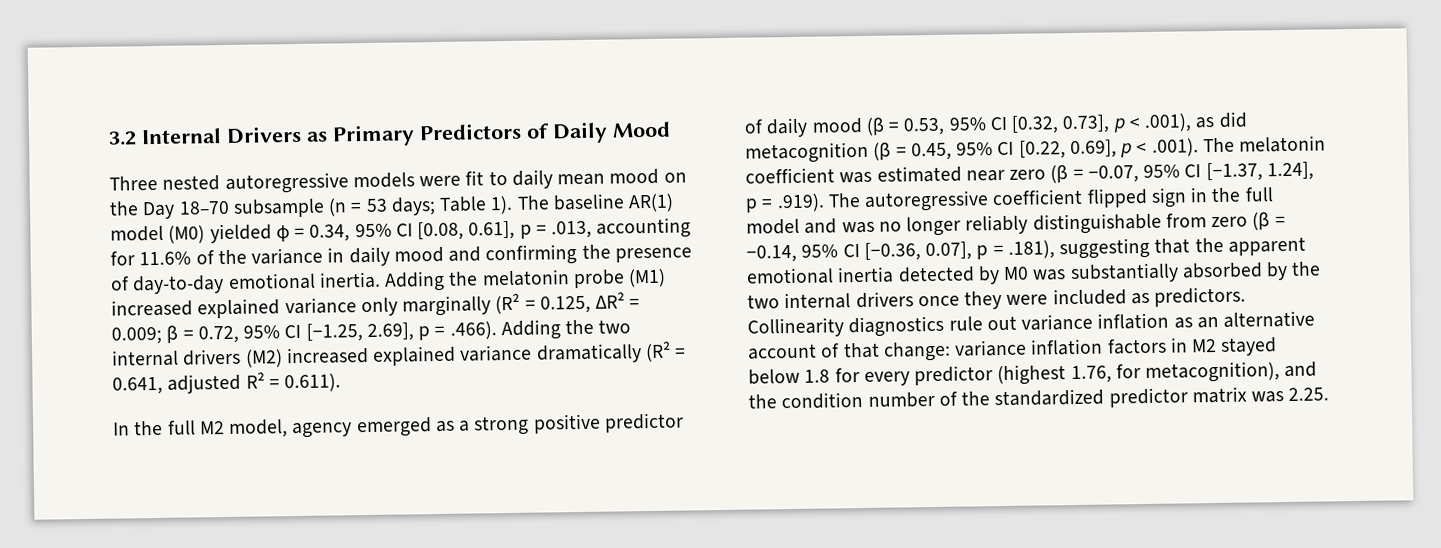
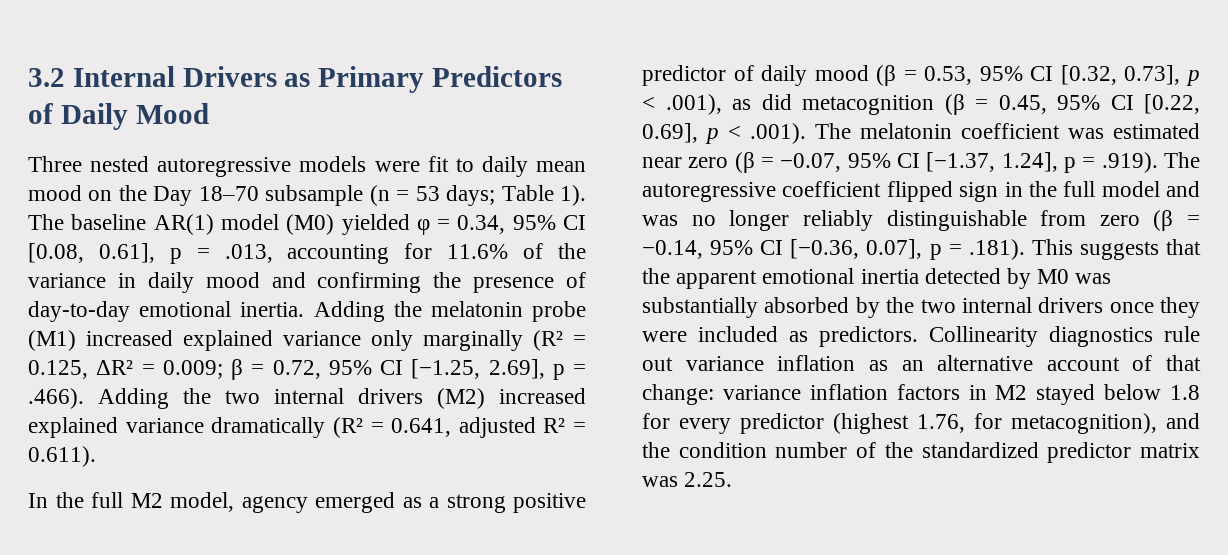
- In the full M2 model, agency emerged as a strong positive predictor of daily mood (β = 0.53, 95% CI [0.32, 0.73], p < .001), as did metacognition (β = 0.45, 95% CI [0.22, 0.69], p < .001). The melatonin coefficient was estimated near zero (β = −0.07, 95% CI [−1.37, 1.24], p = .919). The autoregressive coefficient flipped sign in the full model and was no longer reliably distinguishable from zero (β = −0.14, 95% CI [−0.36, 0.07], p = .181), suggesting that the apparent emotional inertia detected by M0 was substantially absorbed by the two internal drivers once they were included as predictors.
+ In the full M2 model, agency emerged as a strong positive predictor of daily mood (β = 0.53, 95% CI [0.32, 0.73], p < .001), as did metacognition (β = 0.45, 95% CI [0.22, 0.69], p < .001). The melatonin coefficient was estimated near zero (β = −0.07, 95% CI [−1.37, 1.24], p = .919). The autoregressive coefficient flipped sign in the full model and was no longer reliably distinguishable from zero (β = −0.14, 95% CI [−0.36, 0.07], p = .181). This suggests that the apparent emotional inertia detected by M0 was substantially absorbed by the two internal drivers once they were included as predictors.

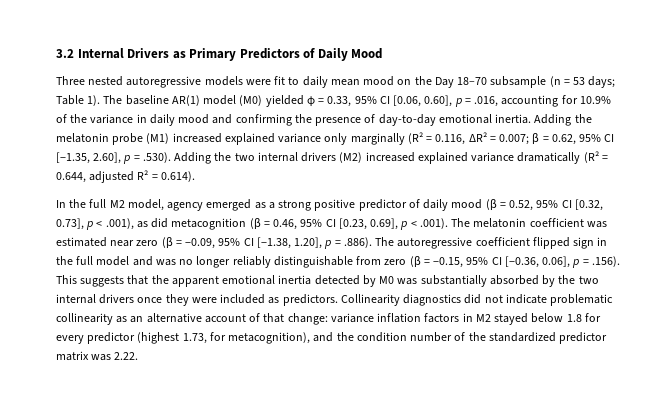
- The baseline AR(1) model (M0) yielded φ = 0.34, 95% CI [0.08, 0.61], p = .013, accounting for 11.6% of the variance in daily mood and confirming the presence of day-to-day emotional inertia.
+ The baseline AR(1) model (M0) yielded φ = 0.33, 95% CI [0.06, 0.60], p = .016, accounting for 10.9% of the variance in daily mood and confirming the presence of day-to-day emotional inertia.
- Adding the melatonin probe (M1) increased explained variance only marginally (R² = 0.125, ΔR² = 0.009; β = 0.72, 95% CI [−1.25, 2.69], p = .466). Adding the two internal drivers (M2) increased explained variance dramatically (R² = 0.641, adjusted R² = 0.611).
+ Adding the melatonin probe (M1) increased explained variance only marginally (R² = 0.116, ΔR² = 0.007; β = 0.62, 95% CI [−1.35, 2.60], p = .530). Adding the two internal drivers (M2) increased explained variance dramatically (R² = 0.644, adjusted R² = 0.614).
- In the full M2 model, agency emerged as a strong positive predictor of daily mood (β = 0.53, 95% CI [0.32, 0.73], p < .001), as did metacognition (β = 0.45, 95% CI [0.22, 0.69], p < .001). The melatonin coefficient was estimated near zero (β = −0.07, 95% CI [−1.37, 1.24], p = .919). The autoregressive coefficient flipped sign in the full model and was no longer reliably distinguishable from zero (β = −0.14, 95% CI [−0.36, 0.07], p = .181). This suggests that the apparent emotional inertia detected by M0 was substantially absorbed by the two internal drivers once they were included as predictors.
+ In the full M2 model, agency emerged as a strong positive predictor of daily mood (β = 0.52, 95% CI [0.32, 0.73], p < .001), as did metacognition (β = 0.46, 95% CI [0.23, 0.69], p < .001). The melatonin coefficient was estimated near zero (β = −0.09, 95% CI [−1.38, 1.20], p = .886). The autoregressive coefficient flipped sign in the full model and was no longer reliably distinguishable from zero (β = −0.15, 95% CI [−0.36, 0.06], p = .156). This suggests that the apparent emotional inertia detected by M0 was substantially absorbed by the two internal drivers once they were included as predictors.
- Collinearity diagnostics rule out variance inflation as an alternative account of that change: variance inflation factors in M2 stayed below 1.8 for every predictor (highest 1.76, for metacognition), and the condition number of the standardized predictor matrix was 2.25.
+ Collinearity diagnostics did not indicate problematic collinearity as an alternative account of that change: variance inflation factors in M2 stayed below 1.8 for every predictor (highest 1.73, for metacognition), and the condition number of the standardized predictor matrix was 2.22.

